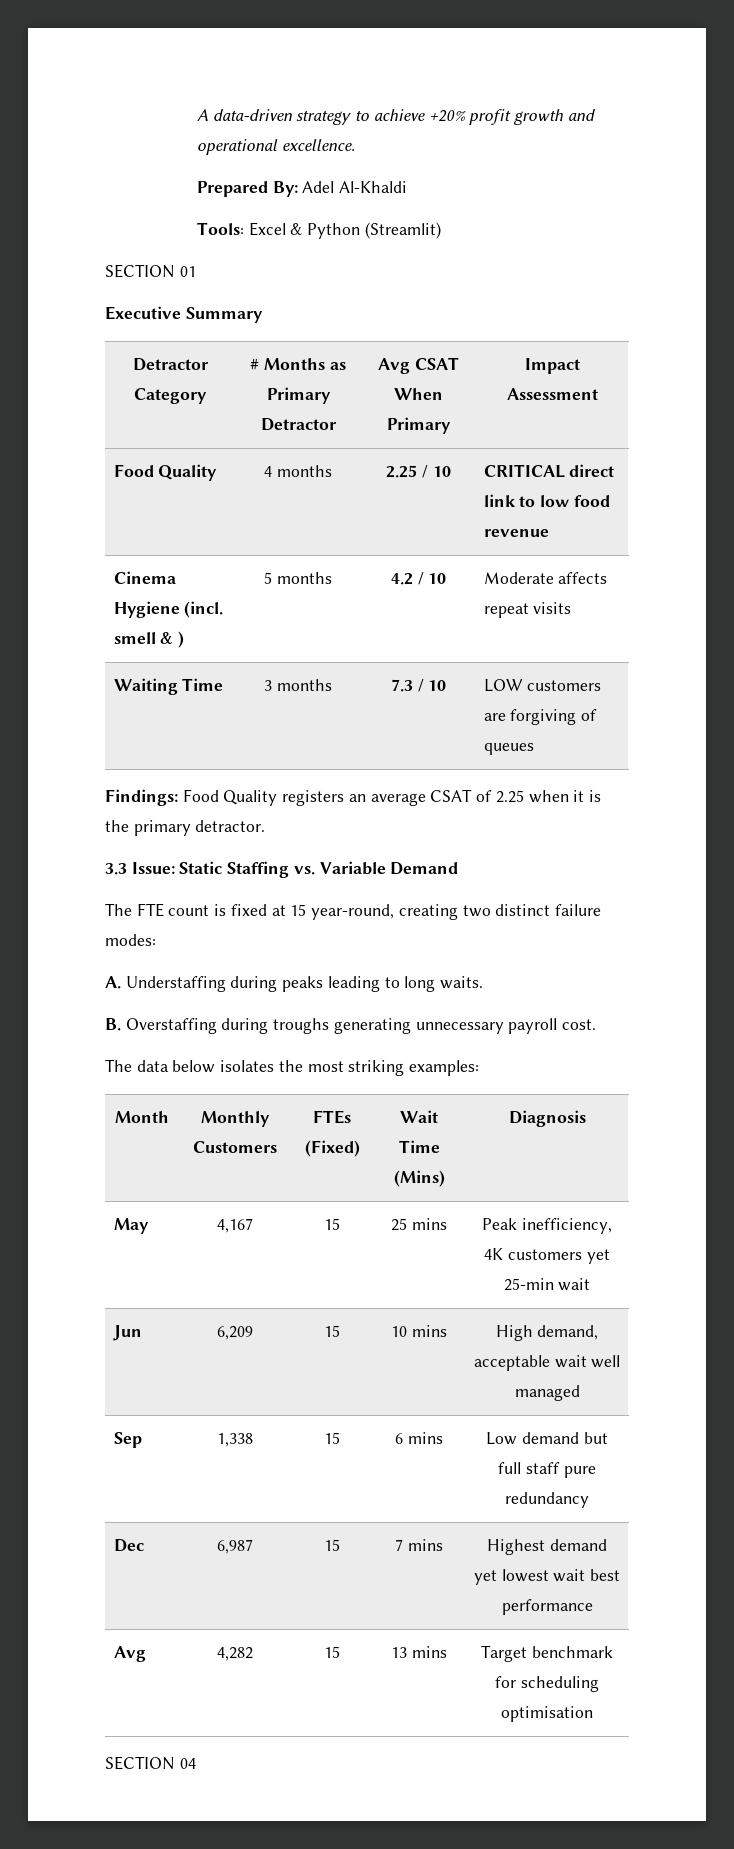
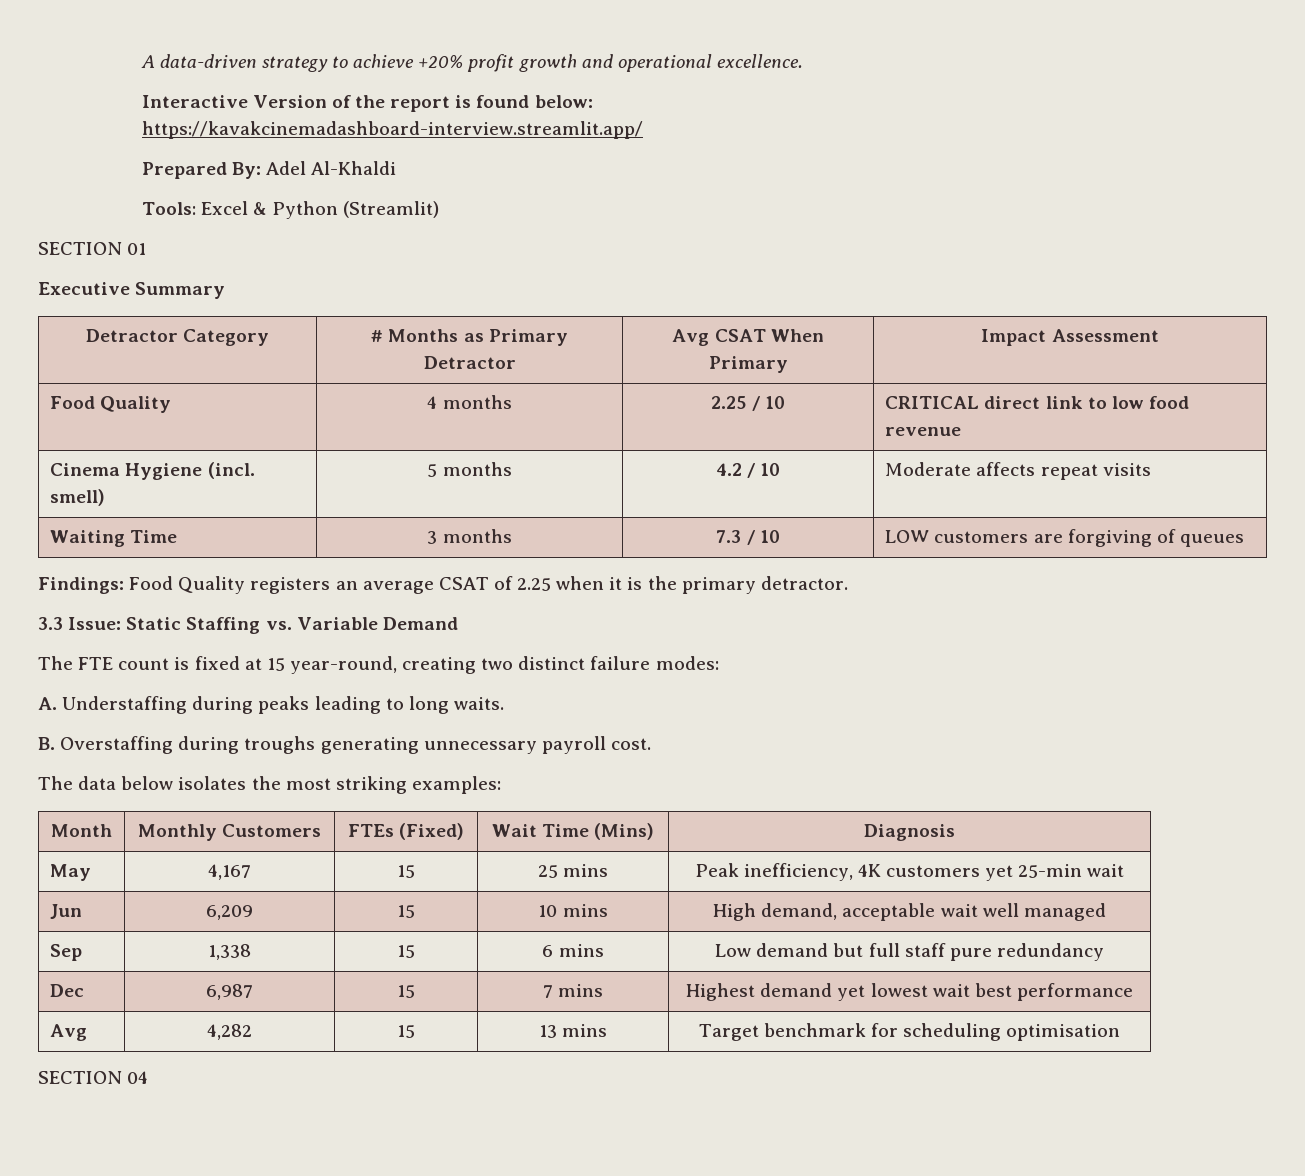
+ Interactive Version of the report is found below:
+ https://kavakcinemadashboard-interview.streamlit.app/
- Cinema Hygiene (incl. smell & ) | 5 months | 4.2 / 10 | Moderate affects repeat visits
+ Cinema Hygiene (incl. smell) | 5 months | 4.2 / 10 | Moderate affects repeat visits

